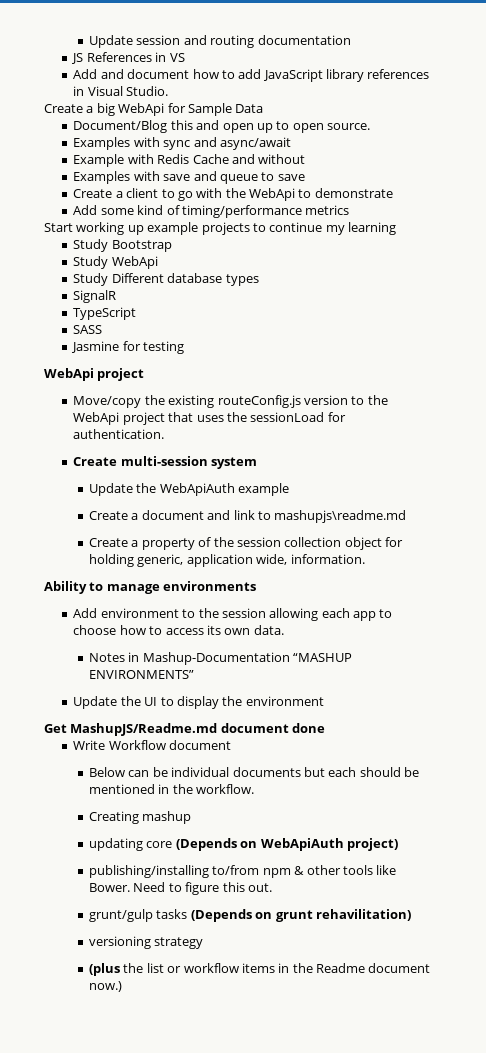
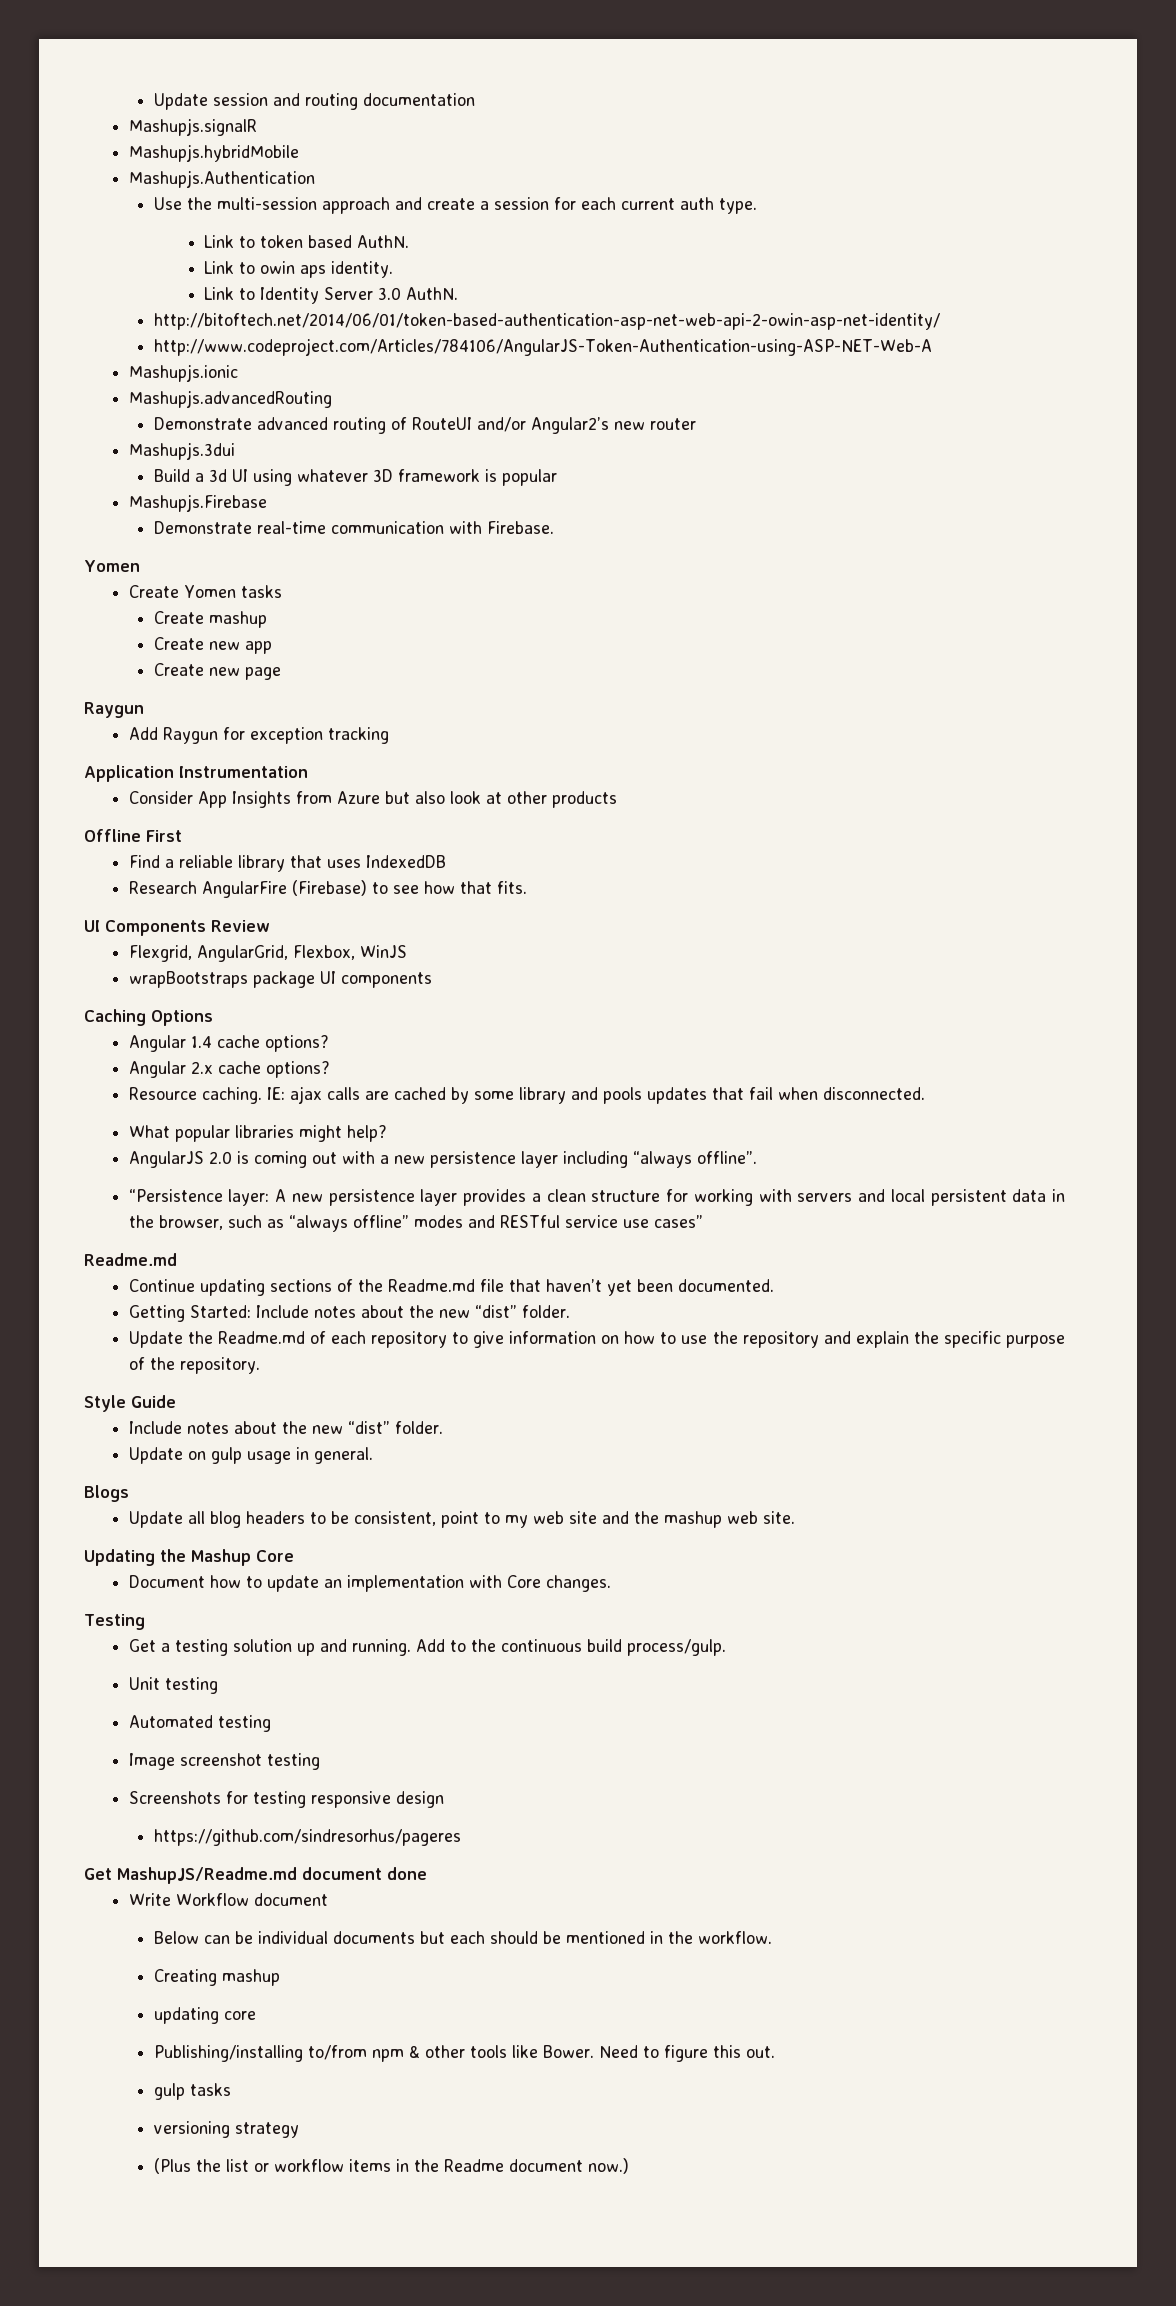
- JS References in VS
- Add and document how to add JavaScript library references in Visual Studio.
- Create a big WebApi for Sample Data
- Document/Blog this and open up to open source.
- Examples with sync and async/await
- Example with Redis Cache and without
- Examples with save and queue to save
- Create a client to go with the WebApi to demonstrate
- Add some kind of timing/performance metrics
- Start working up example projects to continue my learning
- Study Bootstrap
- Study WebApi
- Study Different database types
- SignalR
- TypeScript
- SASS
- Jasmine for testing
- WebApi project
- Move/copy the existing routeConfig.js version to the WebApi project that uses the sessionLoad for authentication.
- Create multi-session system
- Update the WebApiAuth example
- Create a document and link to mashupjs\readme.md
- Create a property of the session collection object for holding generic, application wide, information.
- Ability to manage environments
- Add environment to the session allowing each app to choose how to access its own data.
- Notes in Mashup-Documentation “MASHUP ENVIRONMENTS”
- Update the UI to display the environment
+ Mashupjs.signalR
+ Mashupjs.hybridMobile
+ Mashupjs.Authentication
+ Use the multi-session approach and create a session for each current auth type.
+ Link to token based AuthN.
+ Link to owin aps identity.
+ Link to Identity Server 3.0 AuthN.
+ http://bitoftech.net/2014/06/01/token-based-authentication-asp-net-web-api-2-owin-asp-net-identity/
+ http://www.codeproject.com/Articles/784106/AngularJS-Token-Authentication-using-ASP-NET-Web-A
+ Mashupjs.ionic
+ Mashupjs.advancedRouting
+ Demonstrate advanced routing of RouteUI and/or Angular2’s new router
+ Mashupjs.3dui
+ Build a 3d UI using whatever 3D framework is popular
+ Mashupjs.Firebase
+ Demonstrate real-time communication with Firebase.
+ Yomen
+ Create Yomen tasks
+ Create mashup
+ Create new app
+ Create new page
+ Raygun
+ Add Raygun for exception tracking
+ Application Instrumentation
+ Consider App Insights from Azure but also look at other products
+ Offline First
+ Find a reliable library that uses IndexedDB
+ Research AngularFire (Firebase) to see how that fits.
+ UI Components Review
+ Flexgrid, AngularGrid, Flexbox, WinJS
+ wrapBootstraps package UI components
+ Caching Options
+ Angular 1.4 cache options?
+ Angular 2.x cache options?
+ Resource caching. IE: ajax calls are cached by some library and pools updates that fail when disconnected.
+ What popular libraries might help?
+ AngularJS 2.0 is coming out with a new persistence layer including “always offline”.
+ “Persistence layer: A new persistence layer provides a clean structure for working with servers and local persistent data in the browser, such as “always offline” modes and RESTful service use cases”
+ Readme.md
+ Continue updating sections of the Readme.md file that haven’t yet been documented.
+ Getting Started: Include notes about the new “dist” folder.
+ Update the Readme.md of each repository to give information on how to use the repository and explain the specific purpose of the repository.
+ Style Guide
+ Include notes about the new “dist” folder.
+ Update on gulp usage in general.
+ Blogs
+ Update all blog headers to be consistent, point to my web site and the mashup web site.
+ Updating the Mashup Core
+ Document how to update an implementation with Core changes.
+ Testing
+ Get a testing solution up and running. Add to the continuous build process/gulp.
+ Unit testing
+ Automated testing
+ Image screenshot testing
+ Screenshots for testing responsive design
+ https://github.com/sindresorhus/pageres
- updating core (Depends on WebApiAuth project)
- publishing/installing to/from npm & other tools like Bower.
+ updating core
+ Publishing/installing to/from npm & other tools like Bower.
- grunt/gulp tasks (Depends on grunt rehavilitation)
+ gulp tasks
- (plus the list or workflow items in the Readme document now.)
+ (Plus the list or workflow items in the Readme document now.)

